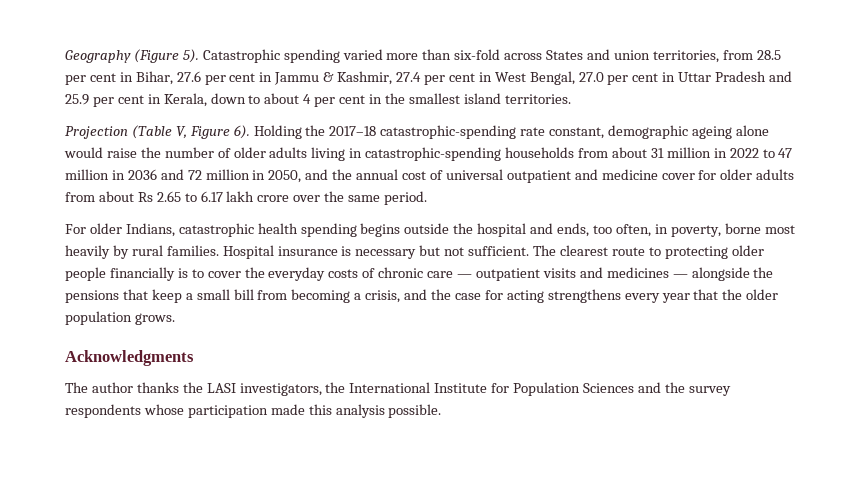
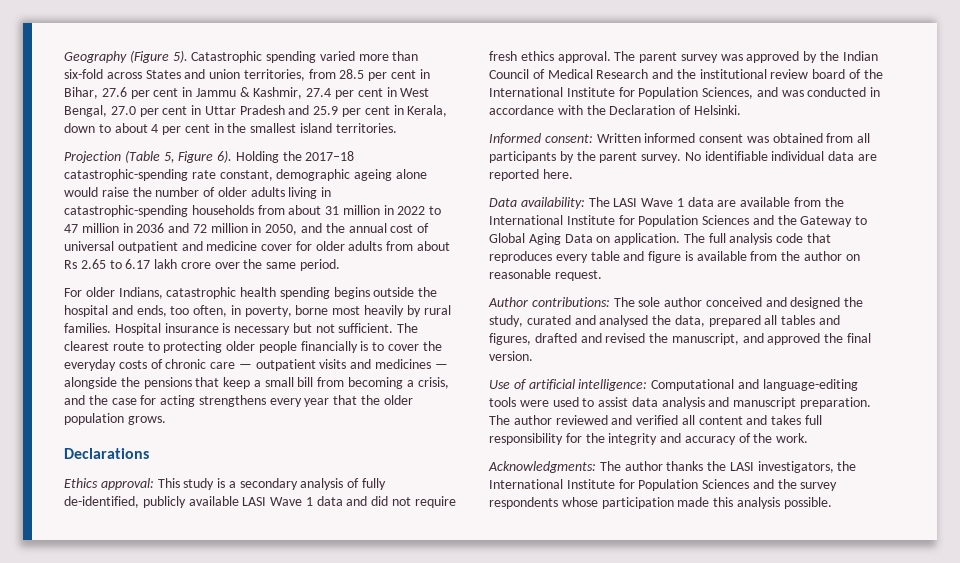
- Projection (Table V, Figure 6).
+ Projection (Table 5, Figure 6).
- Acknowledgments
- The author thanks the LASI investigators, the International Institute for Population Sciences and the survey respondents whose participation made this analysis possible.
+ Declarations
+ Ethics approval: This study is a secondary analysis of fully de-identified, publicly available LASI Wave 1 data and did not require fresh ethics approval. The parent survey was approved by the Indian Council of Medical Research and the institutional review board of the International Institute for Population Sciences, and was conducted in accordance with the Declaration of Helsinki.
+ Informed consent: Written informed consent was obtained from all participants by the parent survey. No identifiable individual data are reported here.
+ Data availability: The LASI Wave 1 data are available from the International Institute for Population Sciences and the Gateway to Global Aging Data on application. The full analysis code that reproduces every table and figure is available from the author on reasonable request.
+ Author contributions: The sole author conceived and designed the study, curated and analysed the data, prepared all tables and figures, drafted and revised the manuscript, and approved the final version.
+ Use of artificial intelligence: Computational and language-editing tools were used to assist data analysis and manuscript preparation. The author reviewed and verified all content and takes full responsibility for the integrity and accuracy of the work.
+ Acknowledgments: The author thanks the LASI investigators, the International Institute for Population Sciences and the survey respondents whose participation made this analysis possible.

